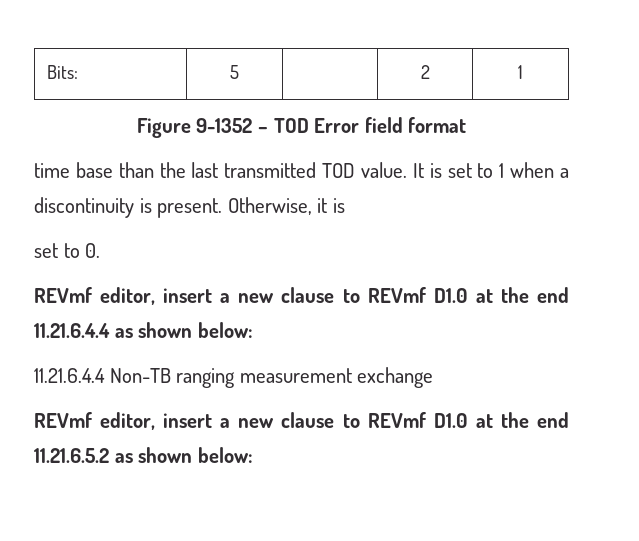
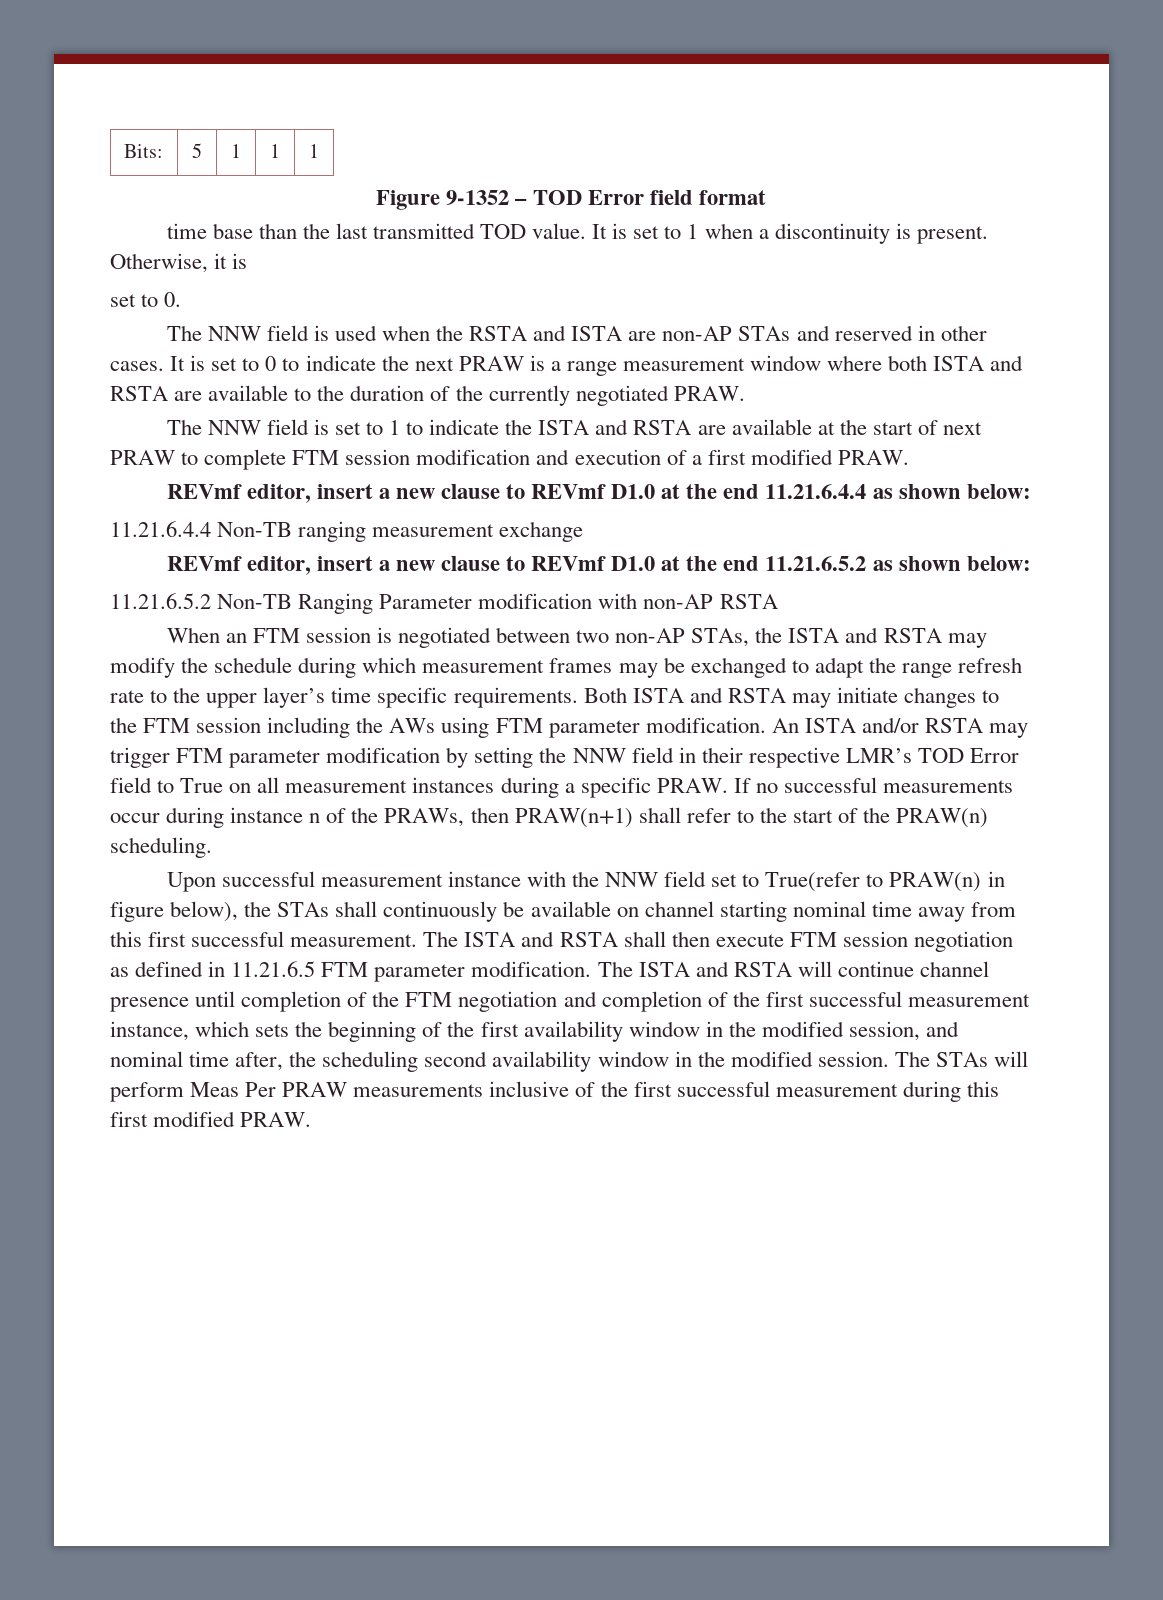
- Bits: | 5 | | 2 | 1
+ Bits: | 5 | 1 | 1 | 1
+ The NNW field is used when the RSTA and ISTA are non-AP STAs and reserved in other cases. It is set to 0 to indicate the next PRAW is a range measurement window where both ISTA and RSTA are available to the duration of the currently negotiated PRAW.
+ The NNW field is set to 1 to indicate the ISTA and RSTA are available at the start of next PRAW to complete FTM session modification and execution of a first modified PRAW.
+ 11.21.6.5.2 Non-TB Ranging Parameter modification with non-AP RSTA
+ When an FTM session is negotiated between two non-AP STAs, the ISTA and RSTA may modify the schedule during which measurement frames may be exchanged to adapt the range refresh rate to the upper layer’s time specific requirements. Both ISTA and RSTA may initiate changes to the FTM session including the AWs using FTM parameter modification. An ISTA and/or RSTA may trigger FTM parameter modification by setting the NNW field in their respective LMR’s TOD Error field to True on all measurement instances during a specific PRAW. If no successful measurements occur during instance n of the PRAWs, then PRAW(n+1) shall refer to the start of the PRAW(n) scheduling.
+ Upon successful measurement instance with the NNW field set to True(refer to PRAW(n) in figure below), the STAs shall continuously be available on channel starting nominal time away from this first successful measurement. The ISTA and RSTA shall then execute FTM session negotiation as defined in 11.21.6.5 FTM parameter modification. The ISTA and RSTA will continue channel presence until completion of the FTM negotiation and completion of the first successful measurement instance, which sets the beginning of the first availability window in the modified session, and nominal time after, the scheduling second availability window in the modified session. The STAs will perform Meas Per PRAW measurements inclusive of the first successful measurement during this first modified PRAW.

